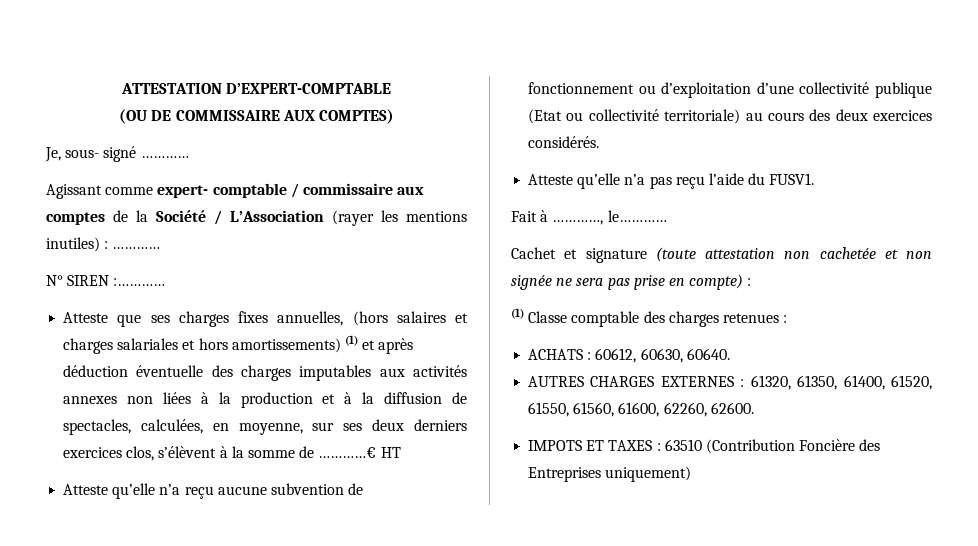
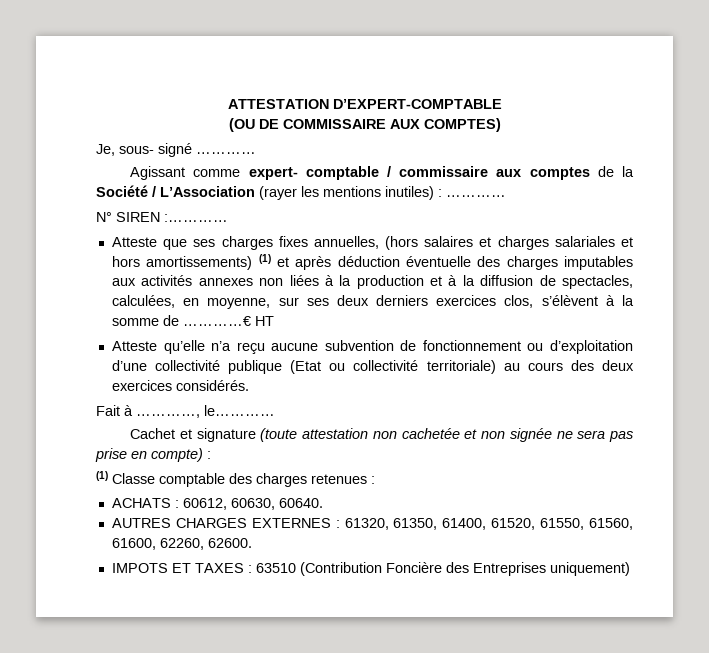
- Atteste qu’elle n’a pas reçu l’aide du FUSV1.

